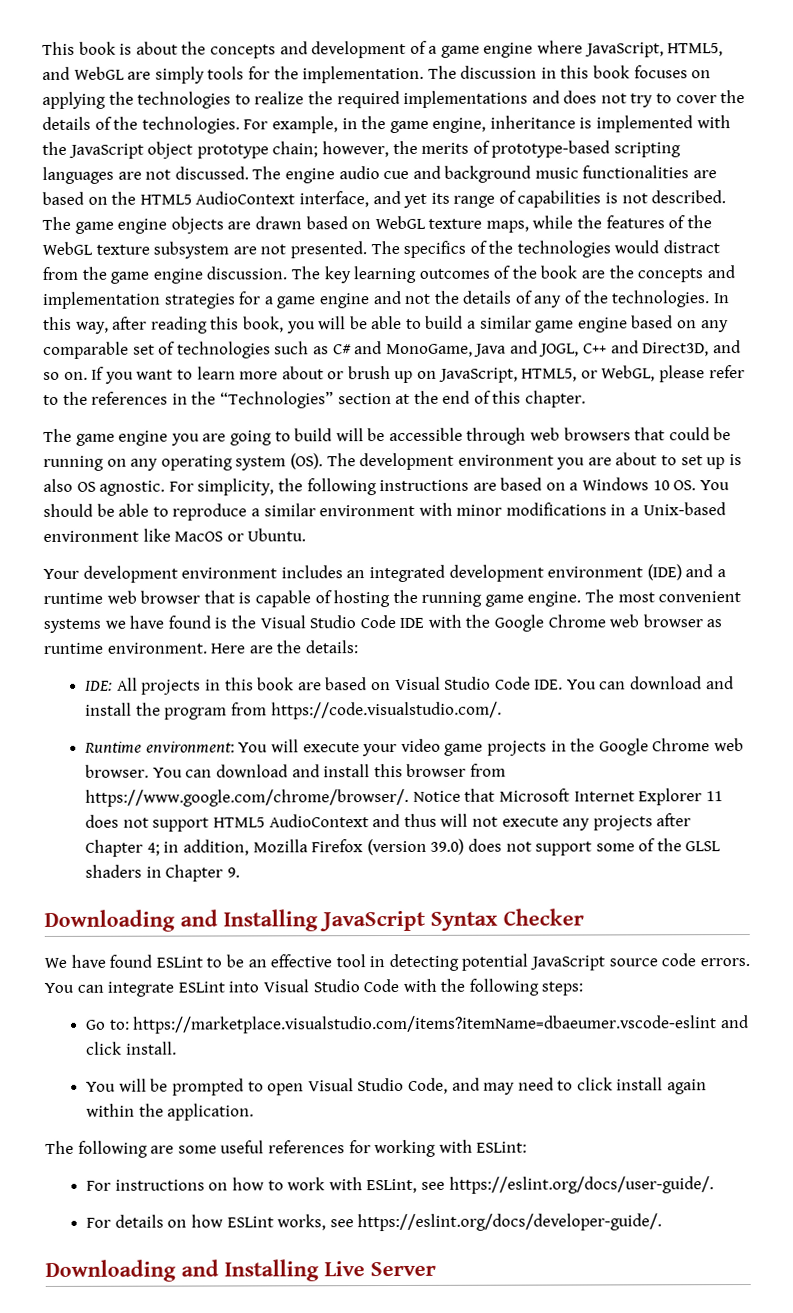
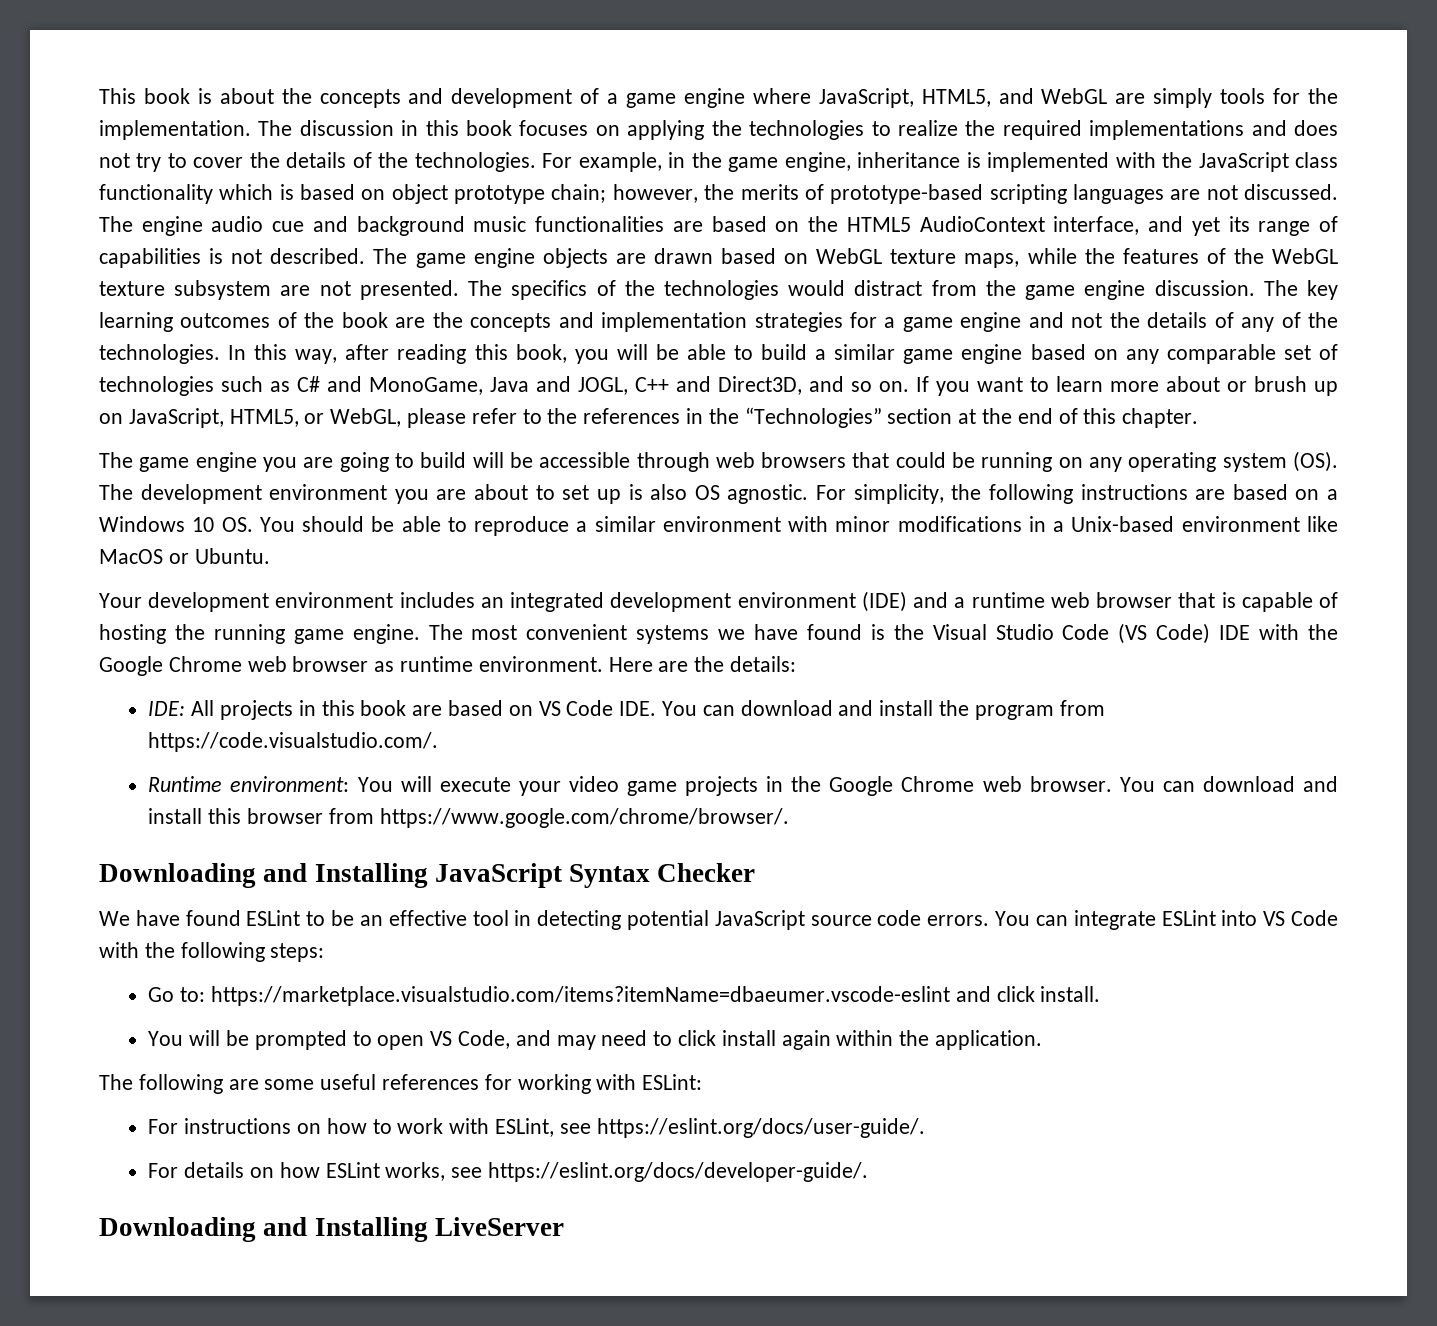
- For example, in the game engine, inheritance is implemented with the JavaScript object prototype chain; however, the merits of prototype-based scripting languages are not discussed.
+ For example, in the game engine, inheritance is implemented with the JavaScript class functionality which is based on object prototype chain; however, the merits of prototype-based scripting languages are not discussed.
- The most convenient systems we have found is the Visual Studio Code IDE with the Google Chrome web browser as runtime environment.
+ The most convenient systems we have found is the Visual Studio Code (VS Code) IDE with the Google Chrome web browser as runtime environment.
- IDE: All projects in this book are based on Visual Studio Code IDE. You can download and install the program from https://code.visualstudio.com/.
+ IDE: All projects in this book are based on VS Code IDE. You can download and install the program from https://code.visualstudio.com/.
- You can download and install this browser from https://www.google.com/chrome/browser/. Notice that Microsoft Internet Explorer 11 does not support HTML5 AudioContext and thus will not execute any projects after Chapter 4; in addition, Mozilla Firefox (version 39.0) does not support some of the GLSL shaders in Chapter 9.
+ You can download and install this browser from https://www.google.com/chrome/browser/.
- You can integrate ESLint into Visual Studio Code with the following steps:
+ You can integrate ESLint into VS Code with the following steps:
- You will be prompted to open Visual Studio Code, and may need to click install again within the application.
+ You will be prompted to open VS Code, and may need to click install again within the application.
- Downloading and Installing Live Server
+ Downloading and Installing LiveServer

